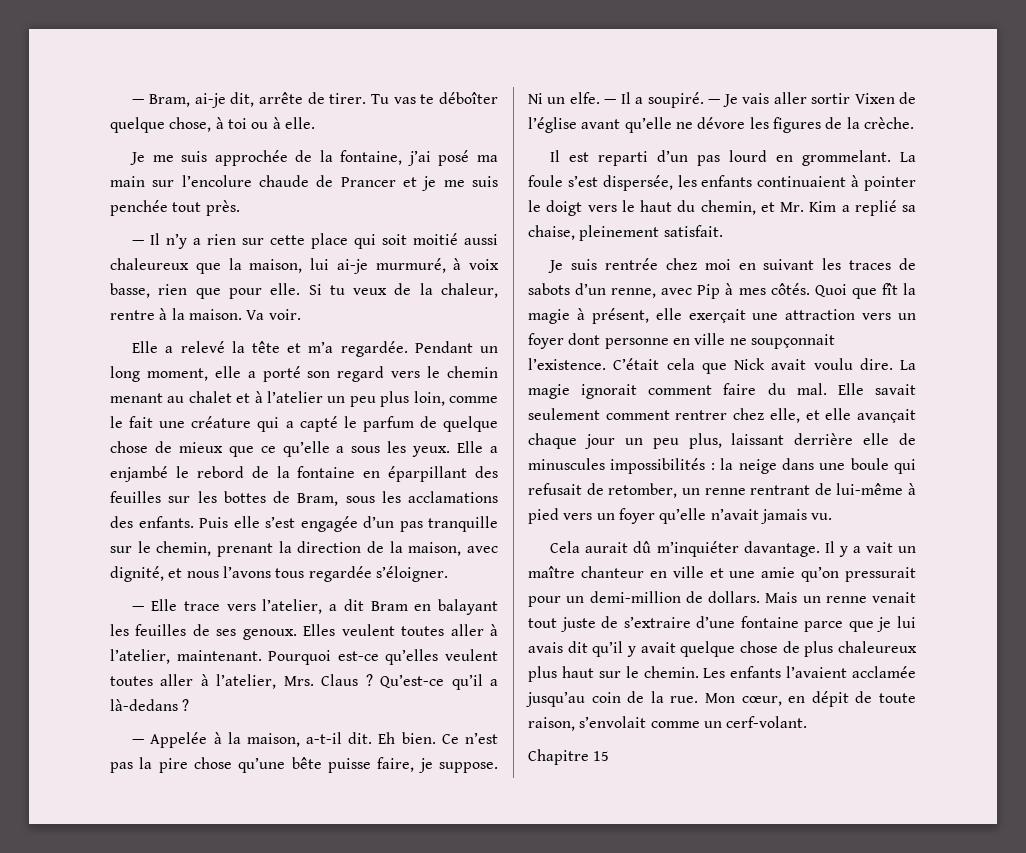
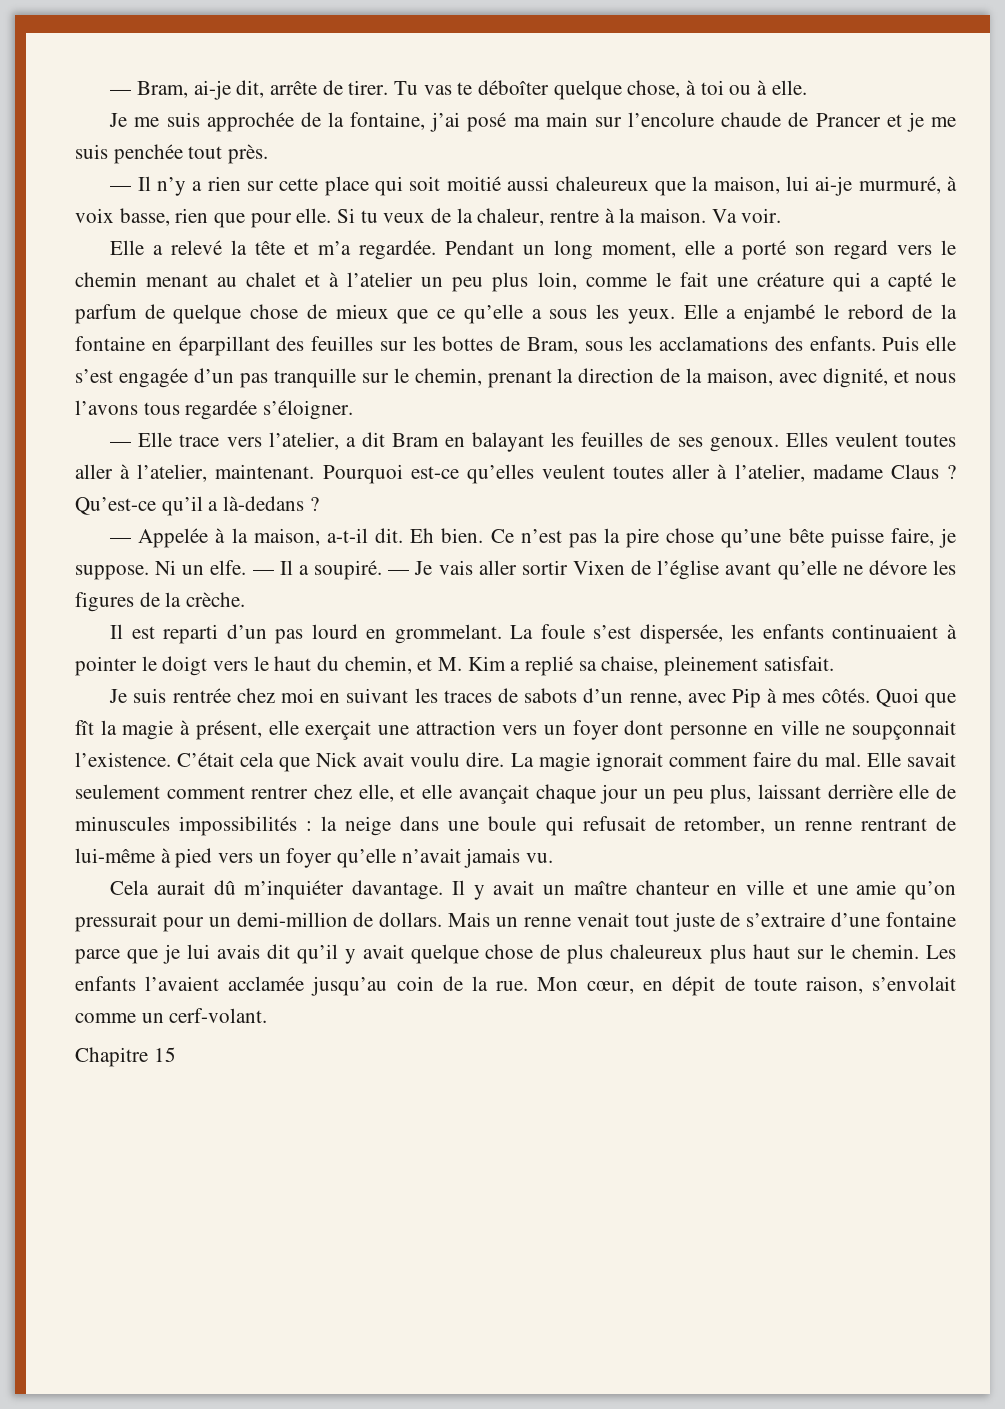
- Pourquoi est-ce qu’elles veulent toutes aller à l’atelier, Mrs. Claus ?
+ Pourquoi est-ce qu’elles veulent toutes aller à l’atelier, madame Claus ?
- La foule s’est dispersée, les enfants continuaient à pointer le doigt vers le haut du chemin, et Mr. Kim a replié sa chaise, pleinement satisfait.
+ La foule s’est dispersée, les enfants continuaient à pointer le doigt vers le haut du chemin, et M. Kim a replié sa chaise, pleinement satisfait.
- Il y a vait un maître chanteur en ville et une amie qu’on pressurait pour un demi-million de dollars.
+ Il y avait un maître chanteur en ville et une amie qu’on pressurait pour un demi-million de dollars.

